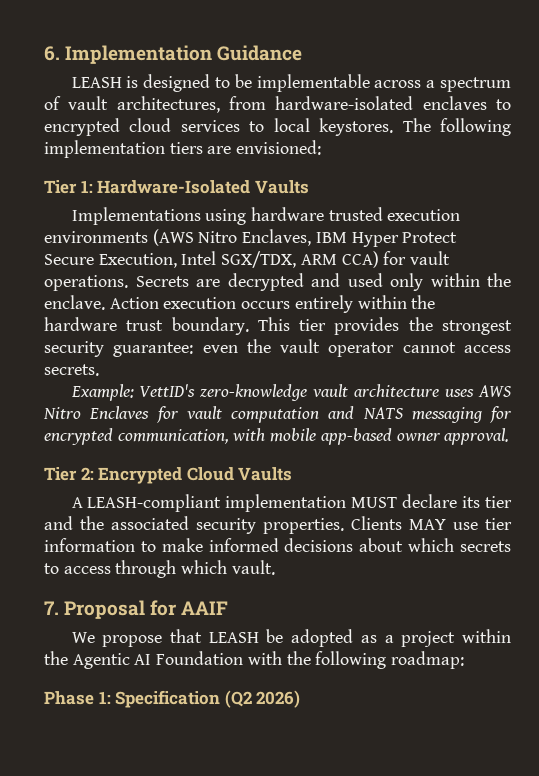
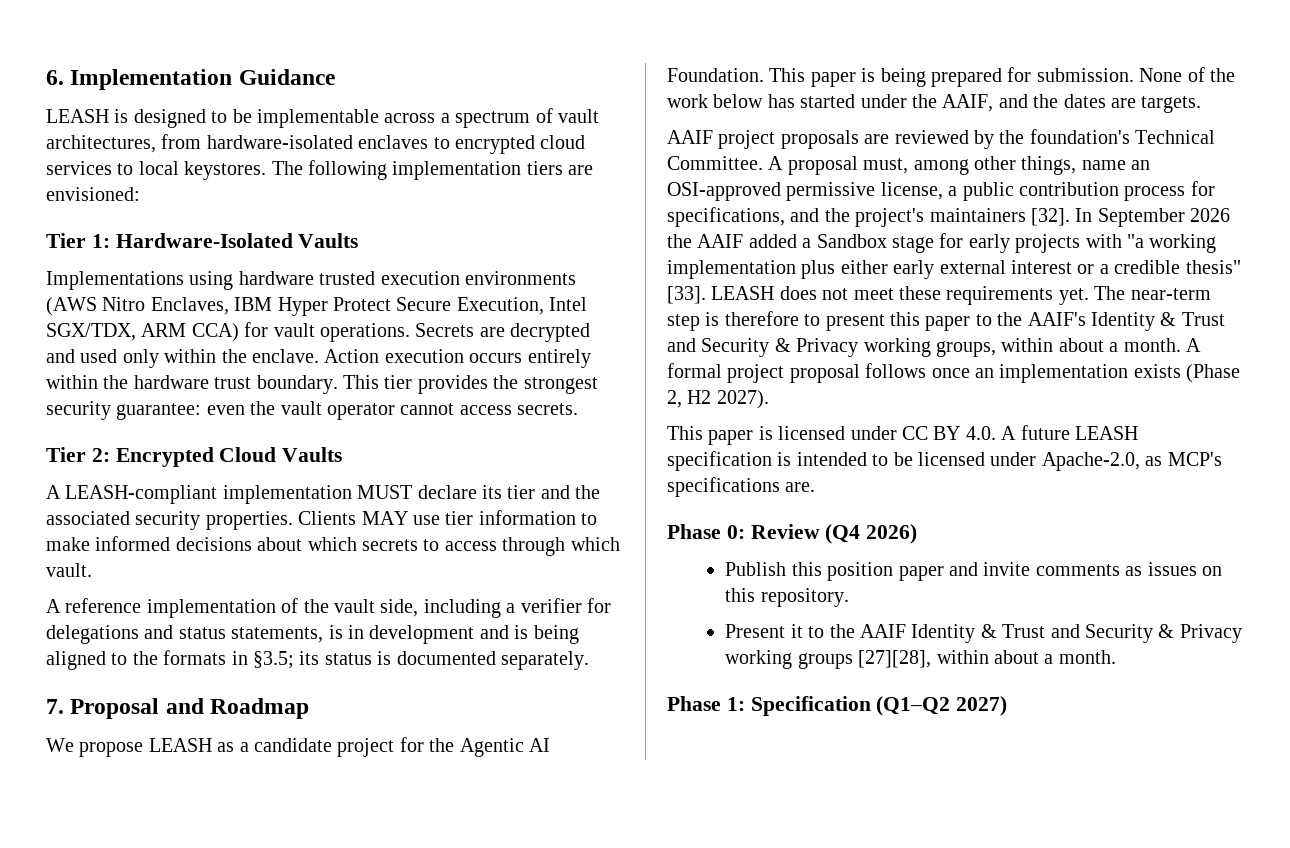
- Example: VettID's zero-knowledge vault architecture uses AWS Nitro Enclaves for vault computation and NATS messaging for encrypted communication, with mobile app-based owner approval.
+ A reference implementation of the vault side, including a verifier for delegations and status statements, is in development and is being aligned to the formats in §3.5; its status is documented separately.
- 7. Proposal for AAIF
+ 7. Proposal and Roadmap
- We propose that LEASH be adopted as a project within the Agentic AI Foundation with the following roadmap:
+ We propose LEASH as a candidate project for the Agentic AI Foundation. This paper is being prepared for submission. None of the work below has started under the AAIF, and the dates are targets.
+ AAIF project proposals are reviewed by the foundation's Technical Committee. A proposal must, among other things, name an OSI-approved permissive license, a public contribution process for specifications, and the project's maintainers [32]. In September 2026 the AAIF added a Sandbox stage for early projects with "a working implementation plus either early external interest or a credible thesis" [33]. LEASH does not meet these requirements yet. The near-term step is therefore to present this paper to the AAIF's Identity & Trust and Security & Privacy working groups, within about a month. A formal project proposal follows once an implementation exists (Phase 2, H2 2027).
+ This paper is licensed under CC BY 4.0. A future LEASH specification is intended to be licensed under Apache-2.0, as MCP's specifications are.
+ Phase 0: Review (Q4 2026)
+ Publish this position paper and invite comments as issues on this repository.
+ Present it to the AAIF Identity & Trust and Security & Privacy working groups [27][28], within about a month.
- Phase 1: Specification (Q2 2026)
+ Phase 1: Specification (Q1–Q2 2027)

